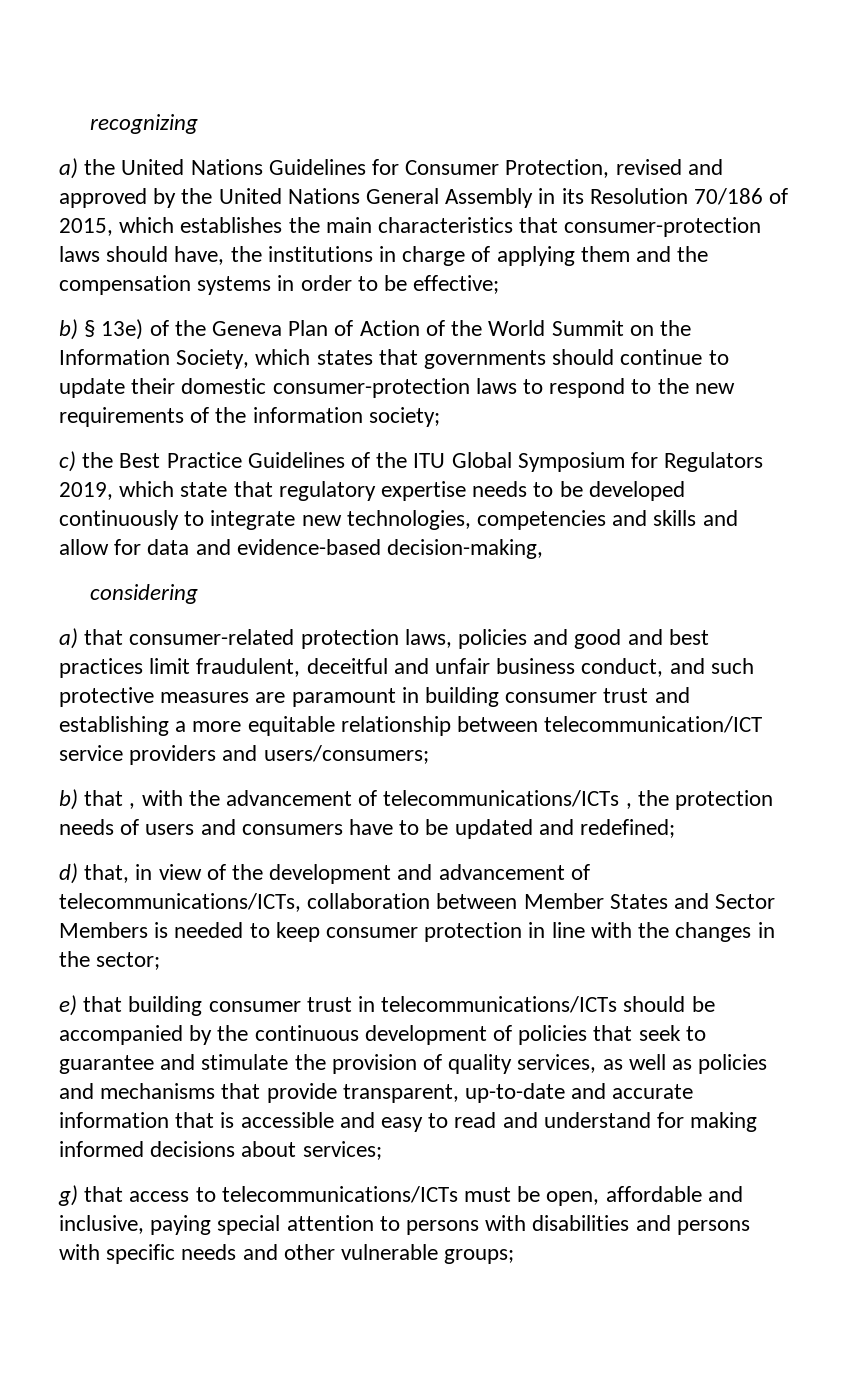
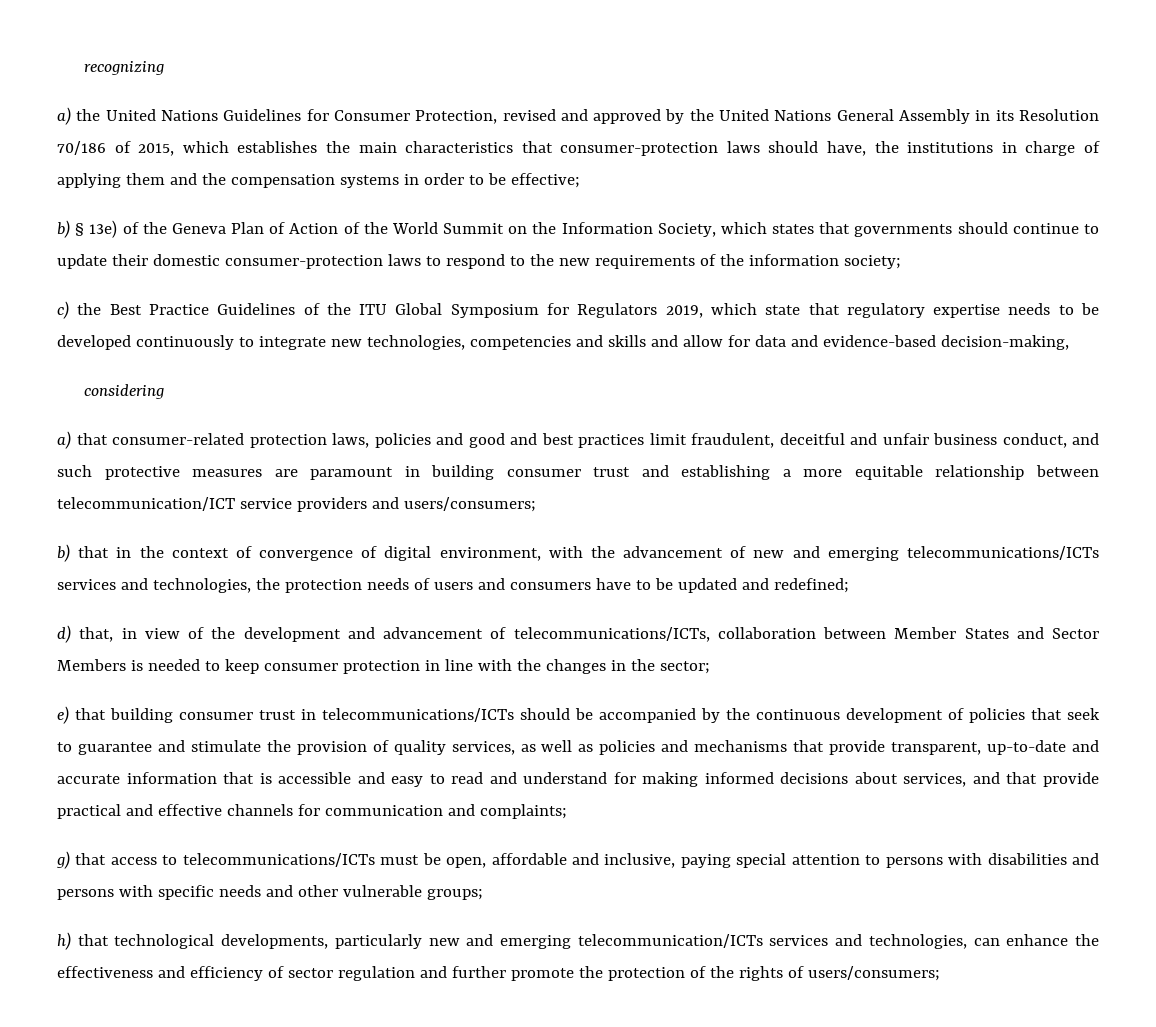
- b) that , with the advancement of telecommunications/ICTs , the protection needs of users and consumers have to be updated and redefined;
+ b) that in the context of convergence of digital environment, with the advancement of new and emerging telecommunications/ICTs services and technologies, the protection needs of users and consumers have to be updated and redefined;
- e) that building consumer trust in telecommunications/ICTs should be accompanied by the continuous development of policies that seek to guarantee and stimulate the provision of quality services, as well as policies and mechanisms that provide transparent, up-to-date and accurate information that is accessible and easy to read and understand for making informed decisions about services;
+ e) that building consumer trust in telecommunications/ICTs should be accompanied by the continuous development of policies that seek to guarantee and stimulate the provision of quality services, as well as policies and mechanisms that provide transparent, up-to-date and accurate information that is accessible and easy to read and understand for making informed decisions about services, and that provide practical and effective channels for communication and complaints;
+ h) that technological developments, particularly new and emerging telecommunication/ICTs services and technologies, can enhance the effectiveness and efficiency of sector regulation and further promote the protection of the rights of users/consumers;

